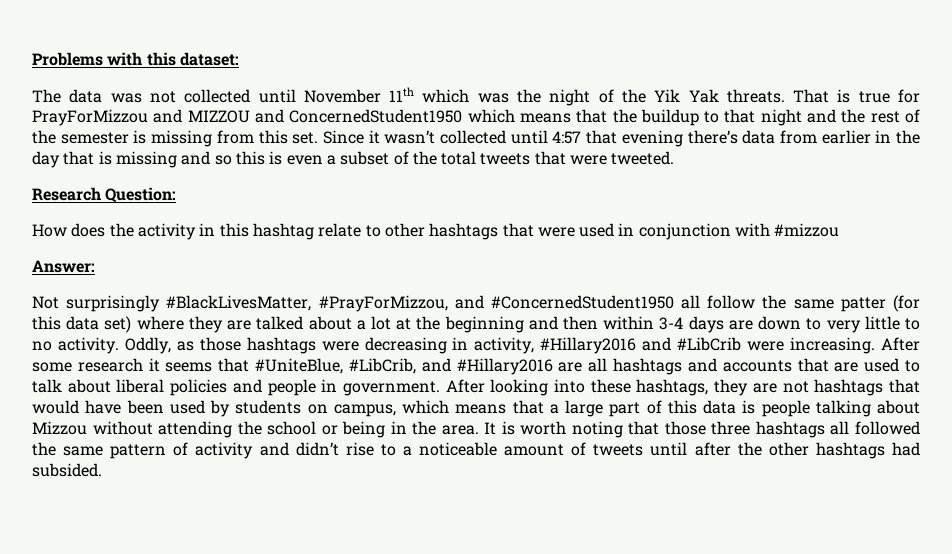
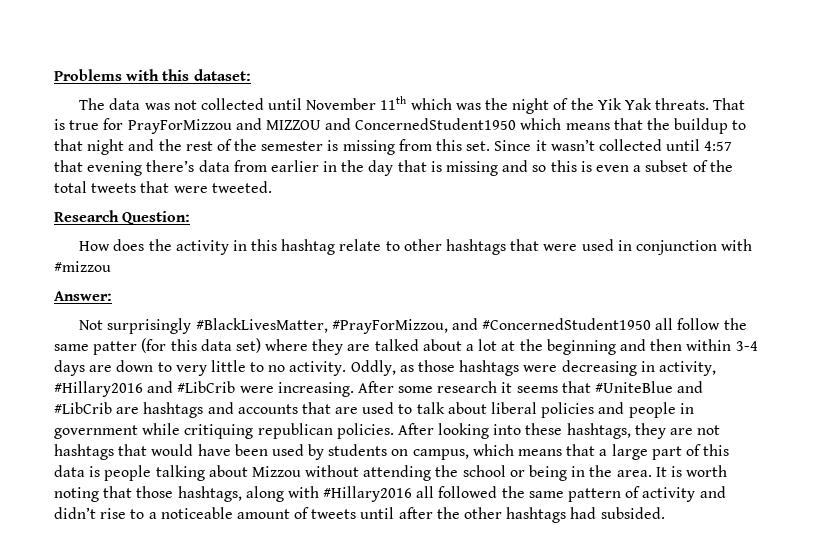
- After some research it seems that #UniteBlue, #LibCrib, and #Hillary2016 are all hashtags and accounts that are used to talk about liberal policies and people in government.
+ After some research it seems that #UniteBlue and #LibCrib are hashtags and accounts that are used to talk about liberal policies and people in government while critiquing republican policies.
- It is worth noting that those three hashtags all followed the same pattern of activity and didn’t rise to a noticeable amount of tweets until after the other hashtags had subsided.
+ It is worth noting that those hashtags, along with #Hillary2016 all followed the same pattern of activity and didn’t rise to a noticeable amount of tweets until after the other hashtags had subsided.

